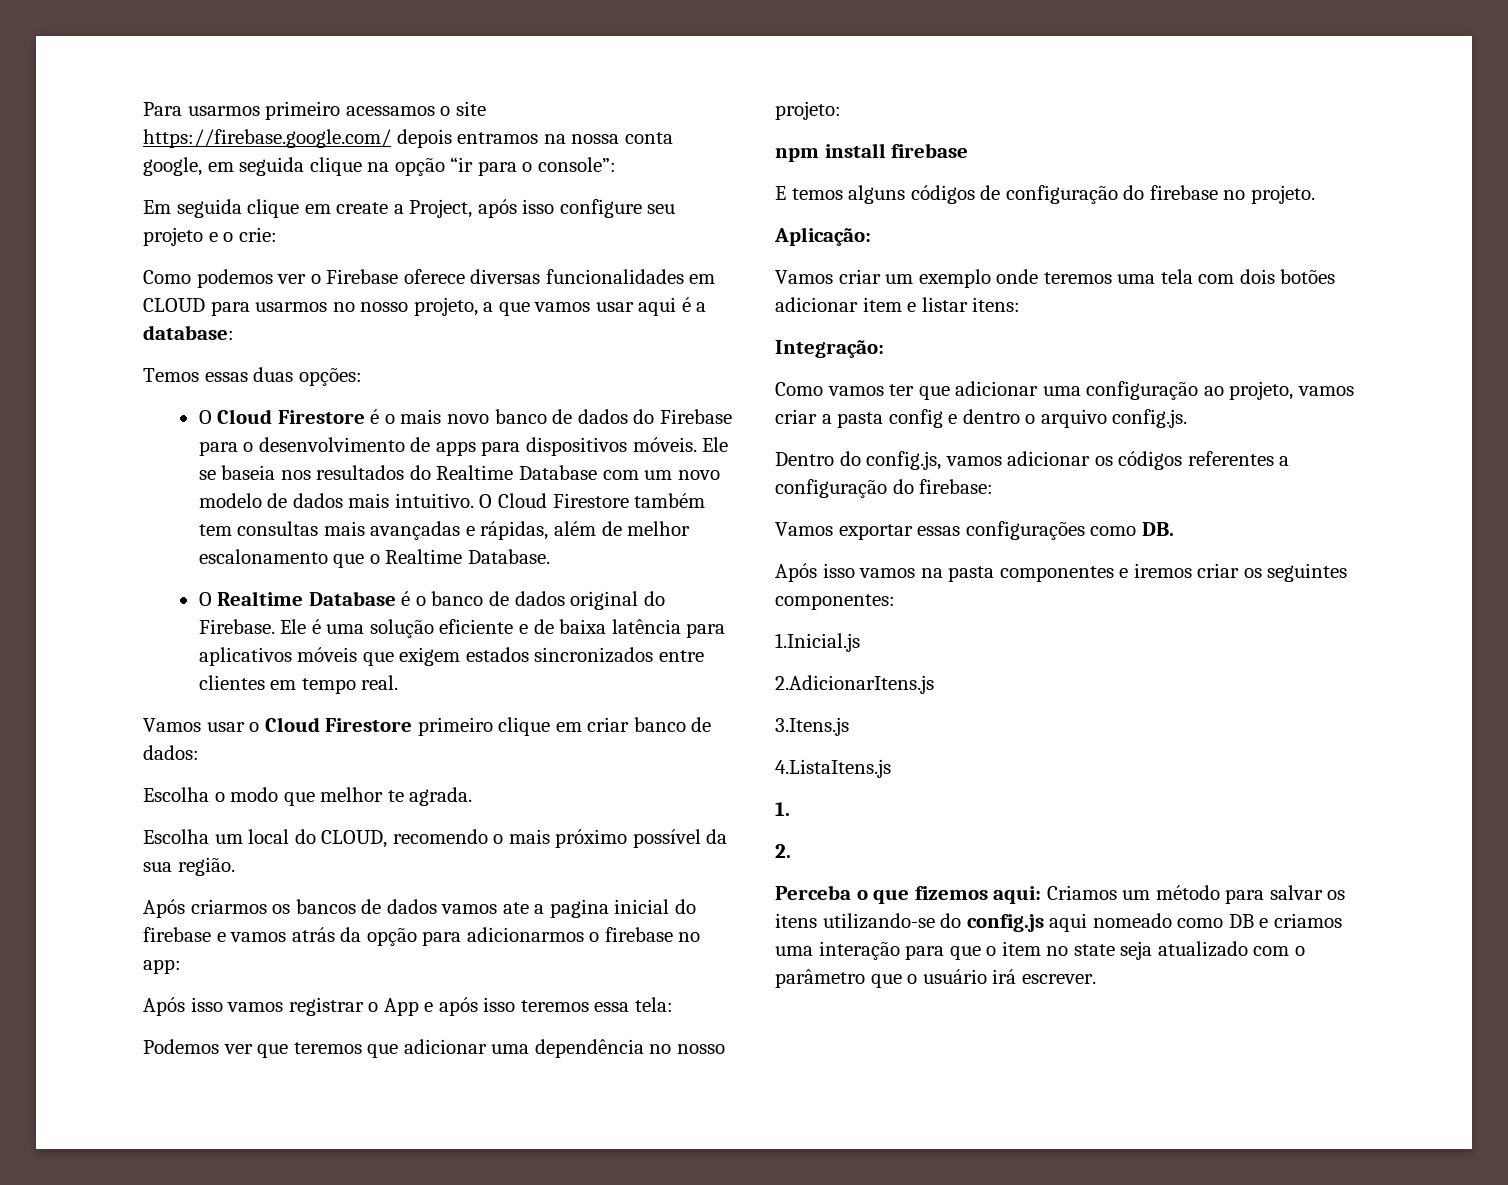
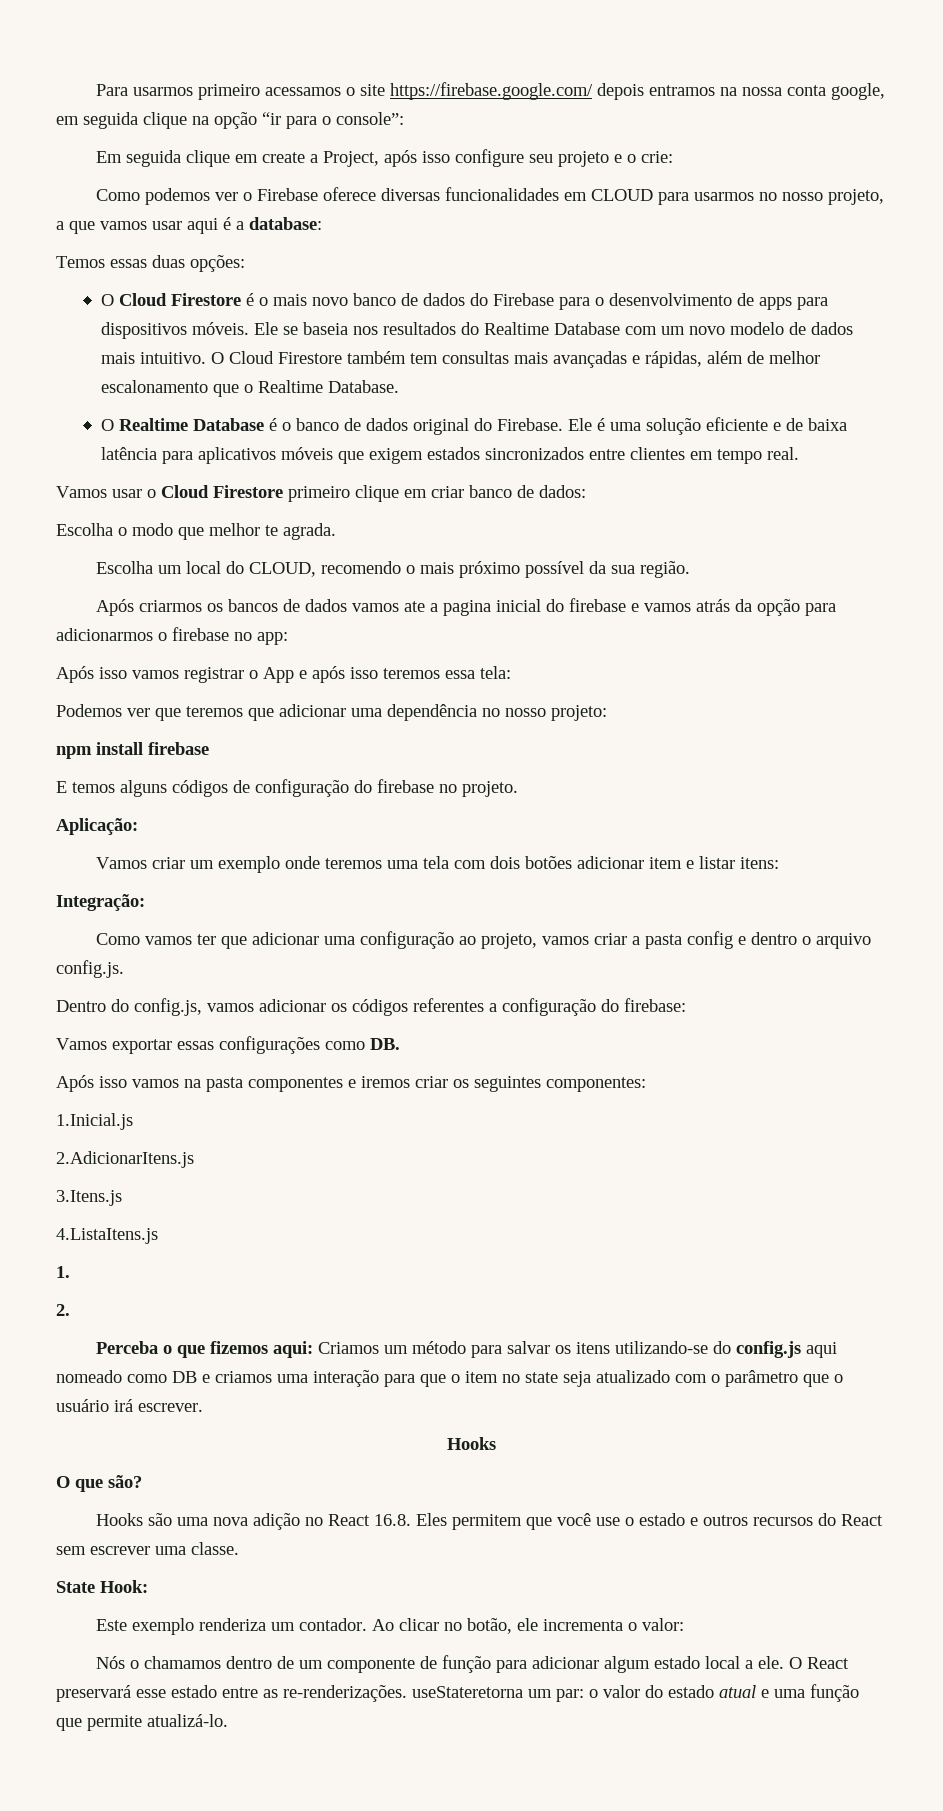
  Perceba o que fizemos aqui: Criamos um método para salvar os itens utilizando-se do config.js aqui nomeado como DB e criamos uma interação para que o item no state seja atualizado com o parâmetro que o usuário irá escrever.
+ Hooks
+ O que são?
+ Hooks são uma nova adição no React 16.8. Eles permitem que você use o estado e outros recursos do React sem escrever uma classe.
+ State Hook:
+ Este exemplo renderiza um contador. Ao clicar no botão, ele incrementa o valor:
+ Nós o chamamos dentro de um componente de função para adicionar algum estado local a ele. O React preservará esse estado entre as re-renderizações. useStateretorna um par: o valor do estado atual e uma função que permite atualizá-lo.

